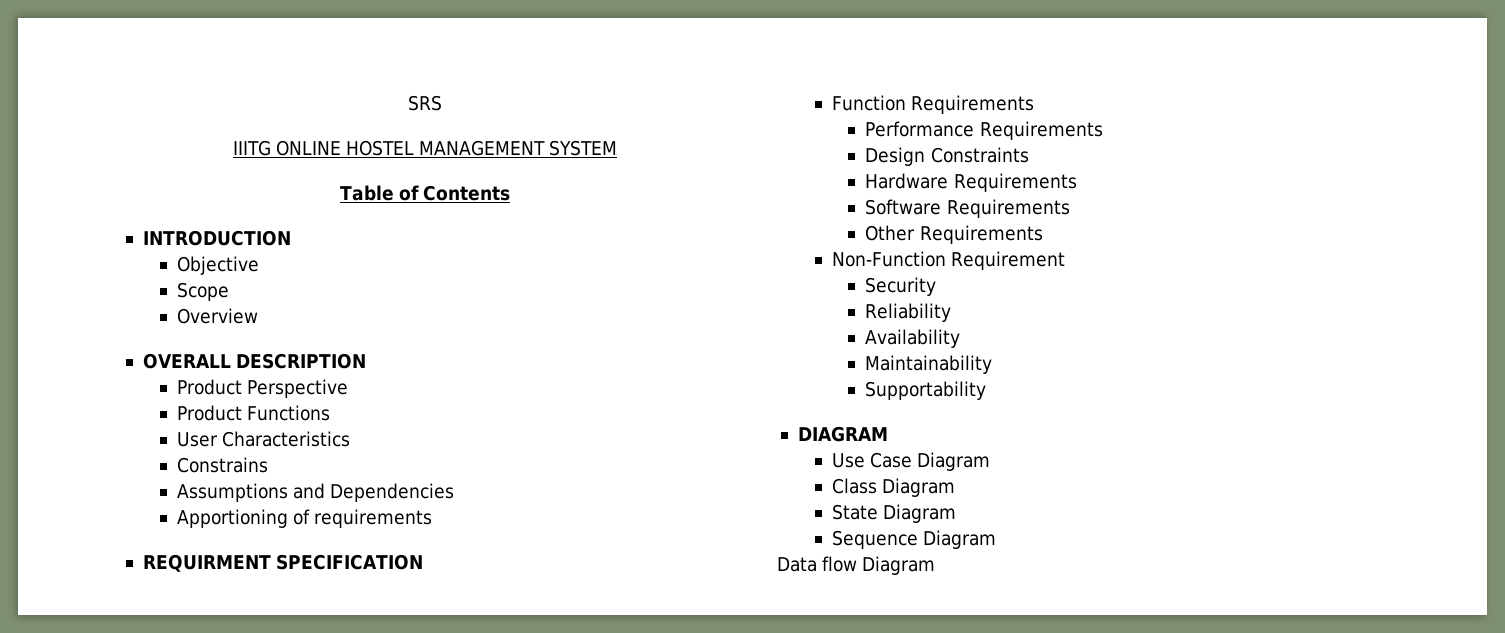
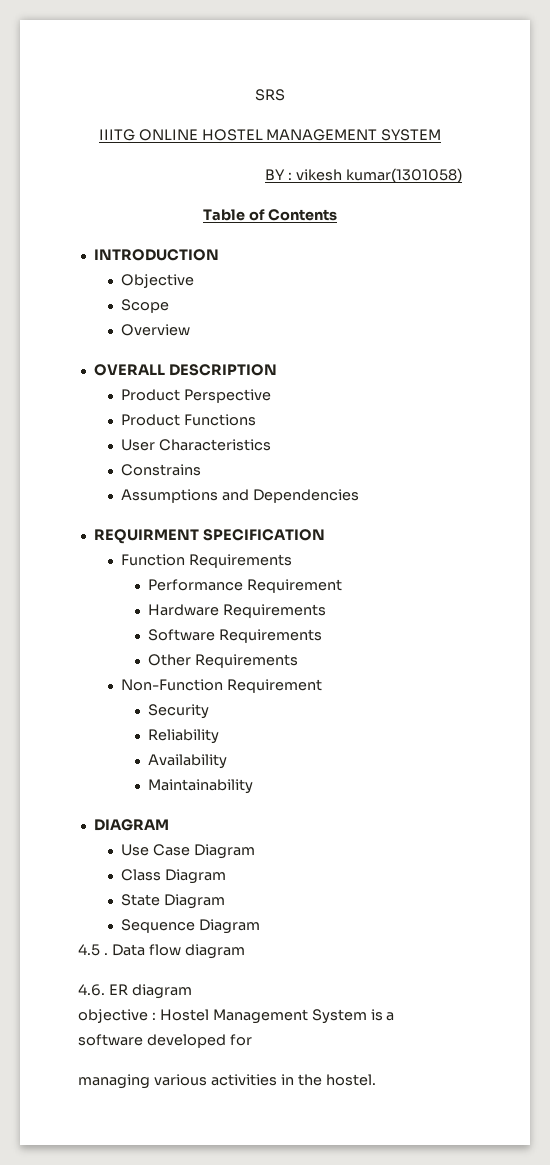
+ BY : vikesh kumar(1301058)
- Apportioning of requirements
- Performance Requirements
- Design Constraints
+ Performance Requirement
- Supportability
- Data flow Diagram
+ 4.5 . Data flow diagram
+ 4.6. ER diagram
+ objective : Hostel Management System is a software developed for
+ managing various activities in the hostel.

